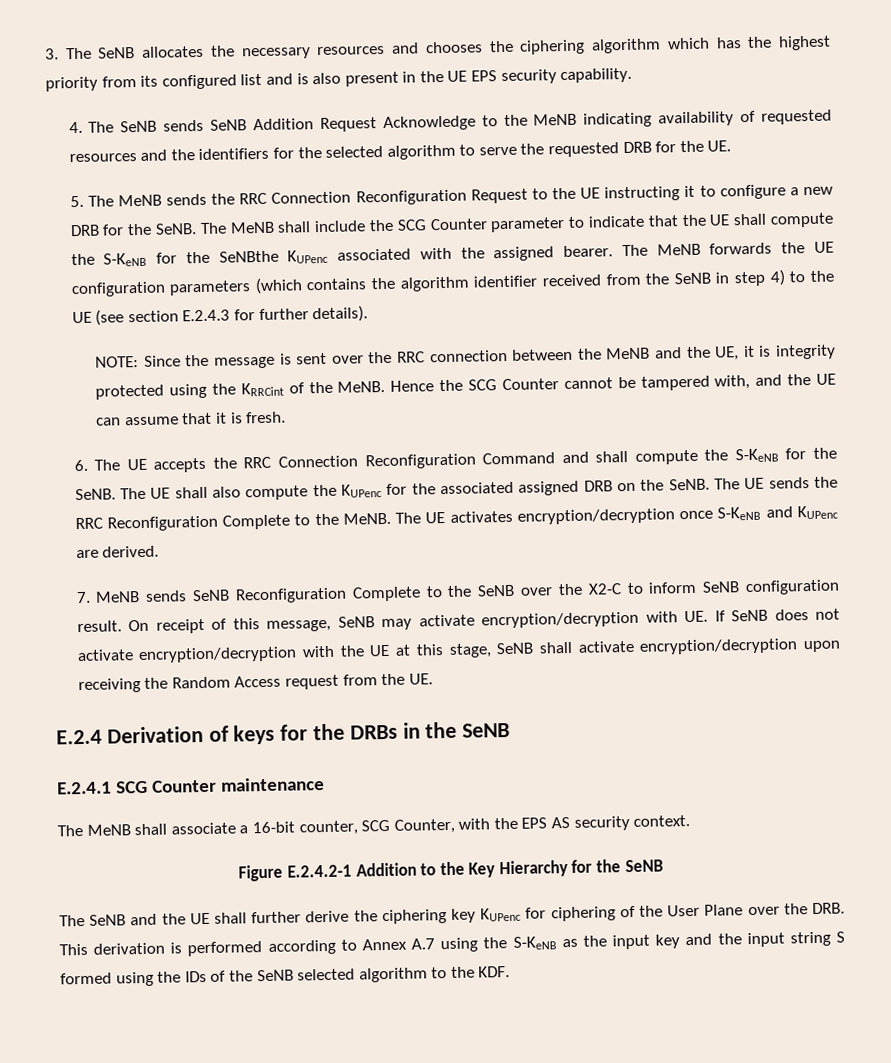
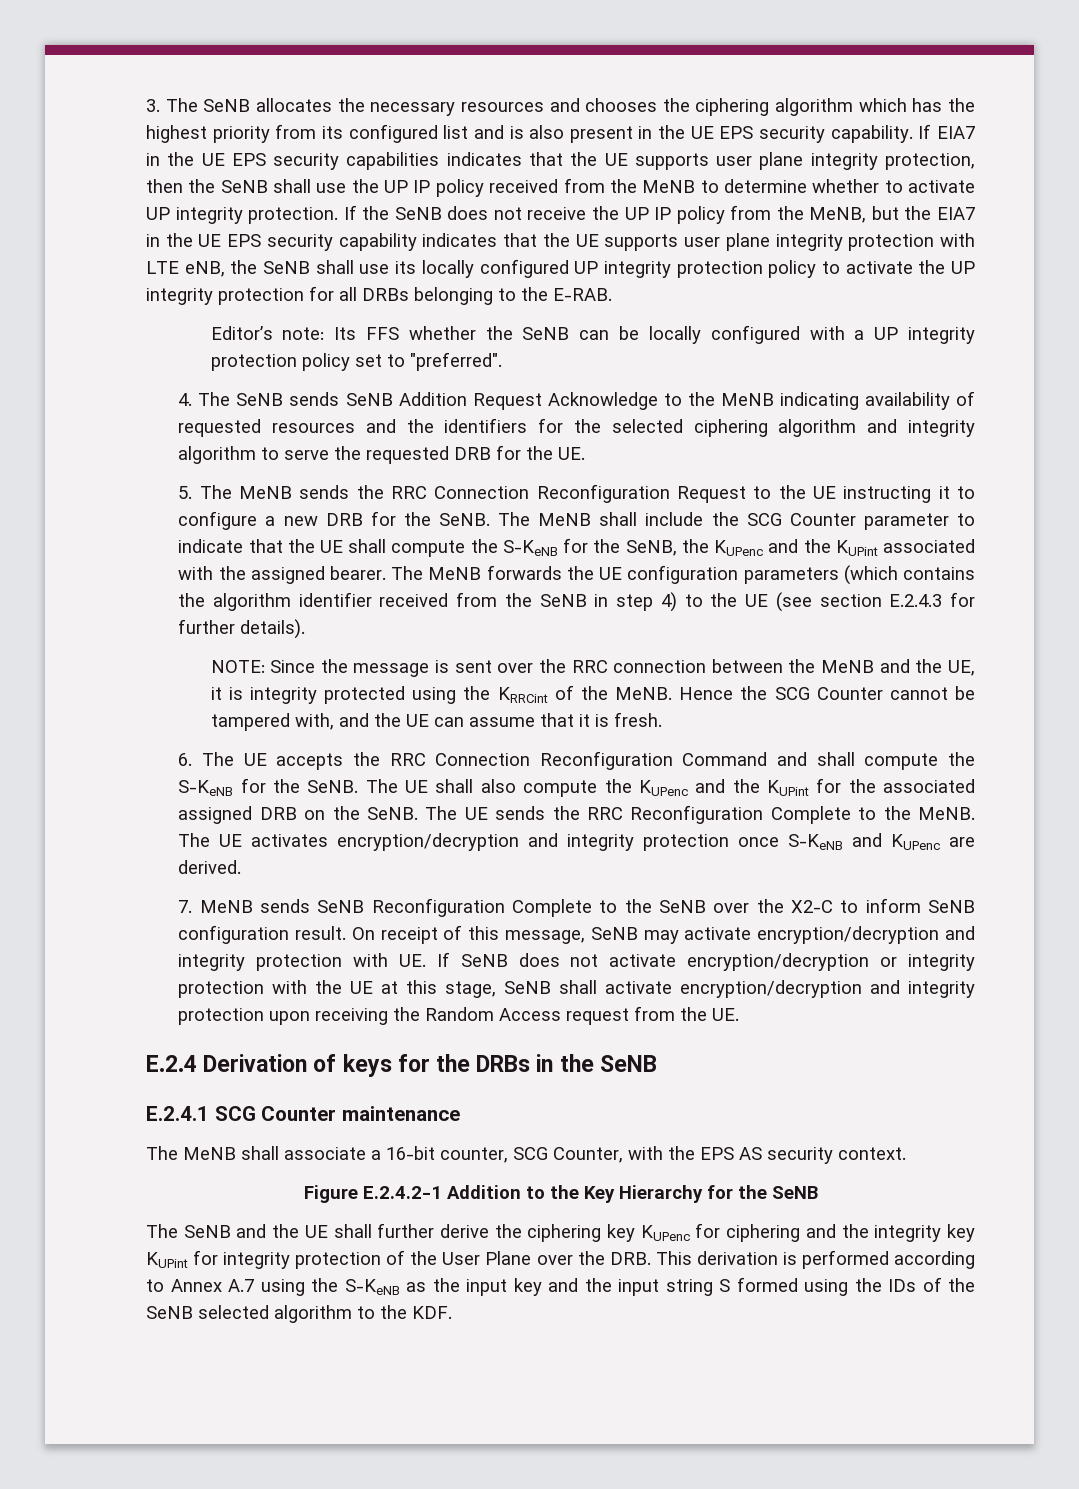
+ If EIA7 in the UE EPS security capabilities indicates that the UE supports user plane integrity protection, then the SeNB shall use the UP IP policy received from the MeNB to determine whether to activate UP integrity protection. If the SeNB does not receive the UP IP policy from the MeNB, but the EIA7 in the UE EPS security capability indicates that the UE supports user plane integrity protection with LTE eNB, the SeNB shall use its locally configured UP integrity protection policy to activate the UP integrity protection for all DRBs belonging to the E-RAB.
+ Editor’s note: Its FFS whether the SeNB can be locally configured with a UP integrity protection policy set to "preferred".
- 4. The SeNB sends SeNB Addition Request Acknowledge to the MeNB indicating availability of requested resources and the identifiers for the selected algorithm to serve the requested DRB for the UE.
+ 4. The SeNB sends SeNB Addition Request Acknowledge to the MeNB indicating availability of requested resources and the identifiers for the selected ciphering algorithm and integrity algorithm to serve the requested DRB for the UE.
- The MeNB shall include the SCG Counter parameter to indicate that the UE shall compute the S-KeNB for the SeNBthe KUPenc associated with the assigned bearer.
+ The MeNB shall include the SCG Counter parameter to indicate that the UE shall compute the S-KeNB for the SeNB, the KUPenc and the KUPint associated with the assigned bearer.
- The UE shall also compute the KUPenc for the associated assigned DRB on the SeNB.
+ The UE shall also compute the KUPenc and the KUPint for the associated assigned DRB on the SeNB.
- The UE activates encryption/decryption once S-KeNB and KUPenc are derived.
+ The UE activates encryption/decryption and integrity protection once S-KeNB and KUPenc are derived.
- On receipt of this message, SeNB may activate encryption/decryption with UE. If SeNB does not activate encryption/decryption with the UE at this stage, SeNB shall activate encryption/decryption upon receiving the Random Access request from the UE.
+ On receipt of this message, SeNB may activate encryption/decryption and integrity protection with UE. If SeNB does not activate encryption/decryption or integrity protection with the UE at this stage, SeNB shall activate encryption/decryption and integrity protection upon receiving the Random Access request from the UE.
- The SeNB and the UE shall further derive the ciphering key KUPenc for ciphering of the User Plane over the DRB. This derivation is performed according to Annex A.7 using the S-KeNB as the input key and the input string S formed using the IDs of the SeNB selected algorithm to the KDF.
+ The SeNB and the UE shall further derive the ciphering key KUPenc for ciphering and the integrity key KUPint for integrity protection of the User Plane over the DRB. This derivation is performed according to Annex A.7 using the S-KeNB as the input key and the input string S formed using the IDs of the SeNB selected algorithm to the KDF.

